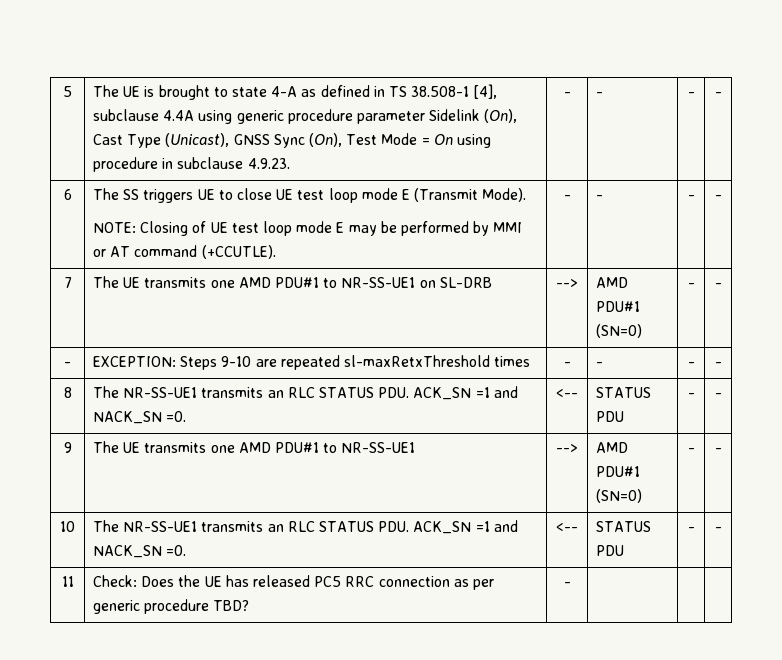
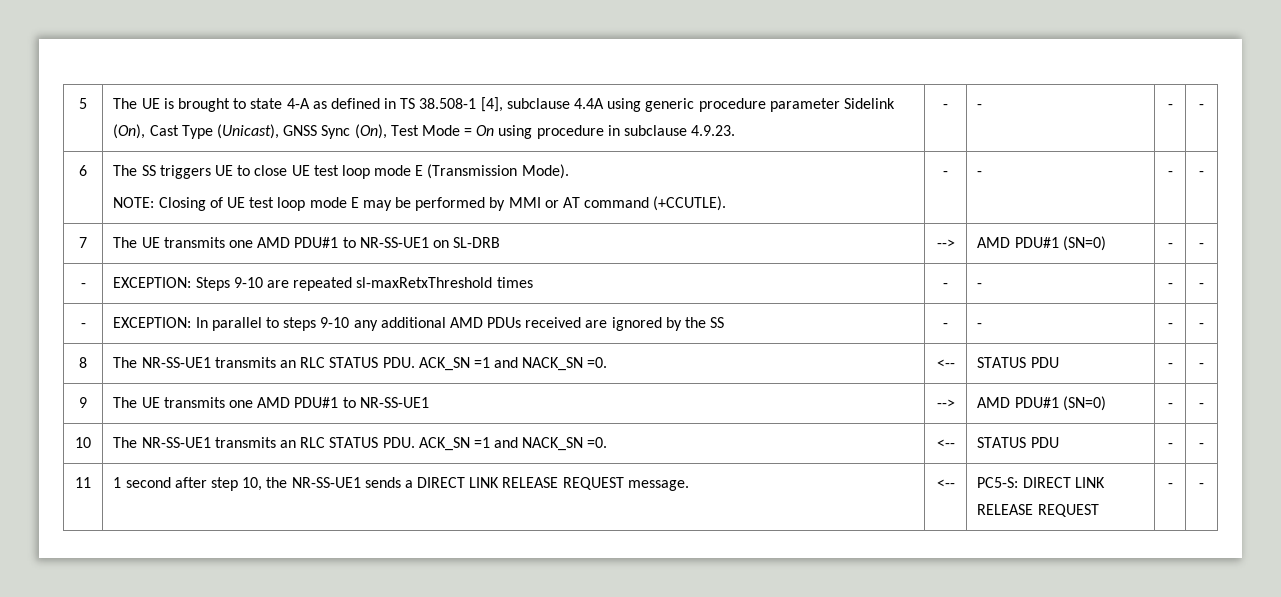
- 6 | The SS triggers UE to close UE test loop mode E (Transmit Mode).
+ 6 | The SS triggers UE to close UE test loop mode E (Transmission Mode).
+ - | EXCEPTION: In parallel to steps 9-10 any additional AMD PDUs received are ignored by the SS | - | - | - | -
- 11 | Check: Does the UE has released PC5 RRC connection as per generic procedure TBD? | - | | |
+ 11 | 1 second after step 10, the NR-SS-UE1 sends a DIRECT LINK RELEASE REQUEST message. | <-- | PC5-S: DIRECT LINK RELEASE REQUEST | - | -

